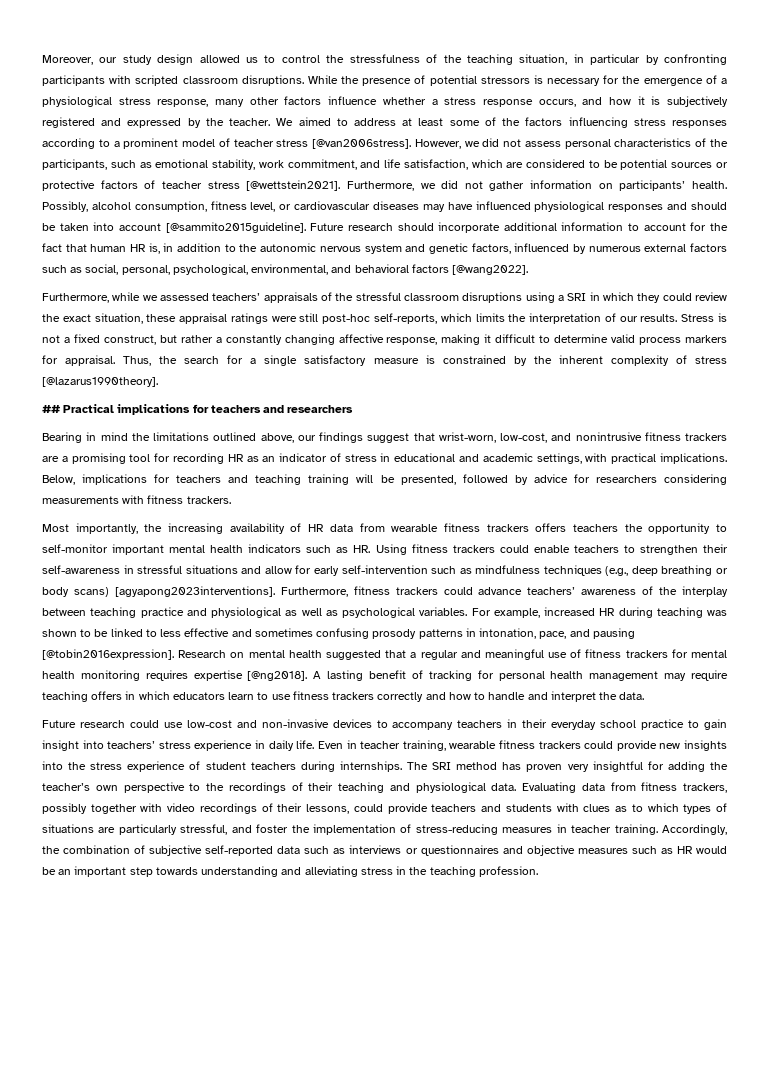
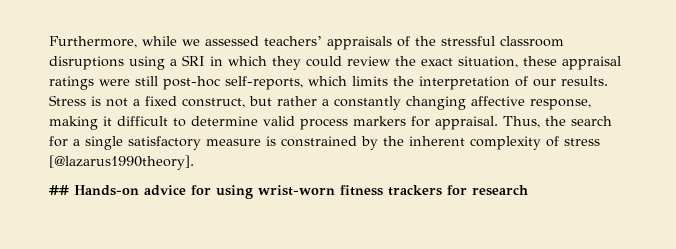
- Moreover, our study design allowed us to control the stressfulness of the teaching situation, in particular by confronting participants with scripted classroom disruptions. While the presence of potential stressors is necessary for the emergence of a physiological stress response, many other factors influence whether a stress response occurs, and how it is subjectively registered and expressed by the teacher. We aimed to address at least some of the factors influencing stress responses according to a prominent model of teacher stress [@van2006stress]. However, we did not assess personal characteristics of the participants, such as emotional stability, work commitment, and life satisfaction, which are considered to be potential sources or protective factors of teacher stress [@wettstein2021]. Furthermore, we did not gather information on participants’ health. Possibly, alcohol consumption, fitness level, or cardiovascular diseases may have influenced physiological responses and should be taken into account [@sammito2015guideline]. Future research should incorporate additional information to account for the fact that human HR is, in addition to the autonomic nervous system and genetic factors, influenced by numerous external factors such as social, personal, psychological, environmental, and behavioral factors [@wang2022].
- ## Practical implications for teachers and researchers
- Bearing in mind the limitations outlined above, our findings suggest that wrist-worn, low-cost, and nonintrusive fitness trackers are a promising tool for recording HR as an indicator of stress in educational and academic settings, with practical implications. Below, implications for teachers and teaching training will be presented, followed by advice for researchers considering measurements with fitness trackers.
- Most importantly, the increasing availability of HR data from wearable fitness trackers offers teachers the opportunity to self-monitor important mental health indicators such as HR. Using fitness trackers could enable teachers to strengthen their self-awareness in stressful situations and allow for early self-intervention such as mindfulness techniques (e.g., deep breathing or body scans) [agyapong2023interventions]. Furthermore, fitness trackers could advance teachers’ awareness of the interplay between teaching practice and physiological as well as psychological variables. For example, increased HR during teaching was shown to be linked to less effective and sometimes confusing prosody patterns in intonation, pace, and pausing [@tobin2016expression]. Research on mental health suggested that a regular and meaningful use of fitness trackers for mental health monitoring requires expertise [@ng2018]. A lasting benefit of tracking for personal health management may require teaching offers in which educators learn to use fitness trackers correctly and how to handle and interpret the data.
- Future research could use low-cost and non-invasive devices to accompany teachers in their everyday school practice to gain insight into teachers’ stress experience in daily life. Even in teacher training, wearable fitness trackers could provide new insights into the stress experience of student teachers during internships. The SRI method has proven very insightful for adding the teacher’s own perspective to the recordings of their teaching and physiological data. Evaluating data from fitness trackers, possibly together with video recordings of their lessons, could provide teachers and students with clues as to which types of situations are particularly stressful, and foster the implementation of stress-reducing measures in teacher training. Accordingly, the combination of subjective self-reported data such as interviews or questionnaires and objective measures such as HR would be an important step towards understanding and alleviating stress in the teaching profession.
+ ## Hands-on advice for using wrist-worn fitness trackers for research

